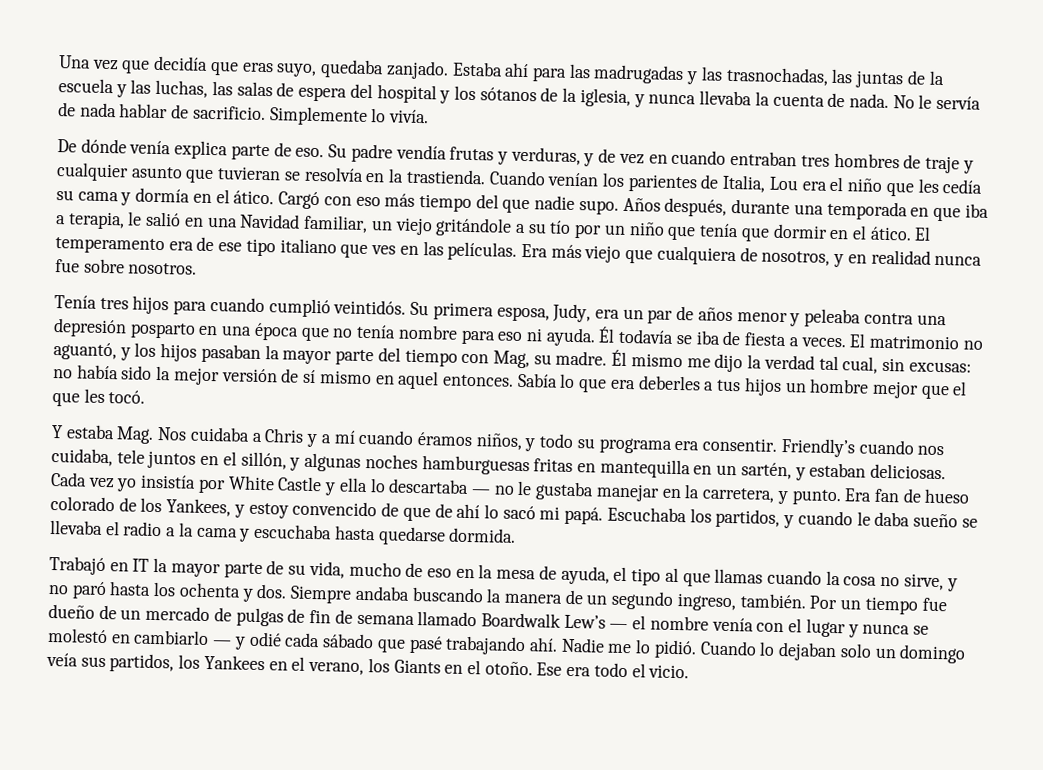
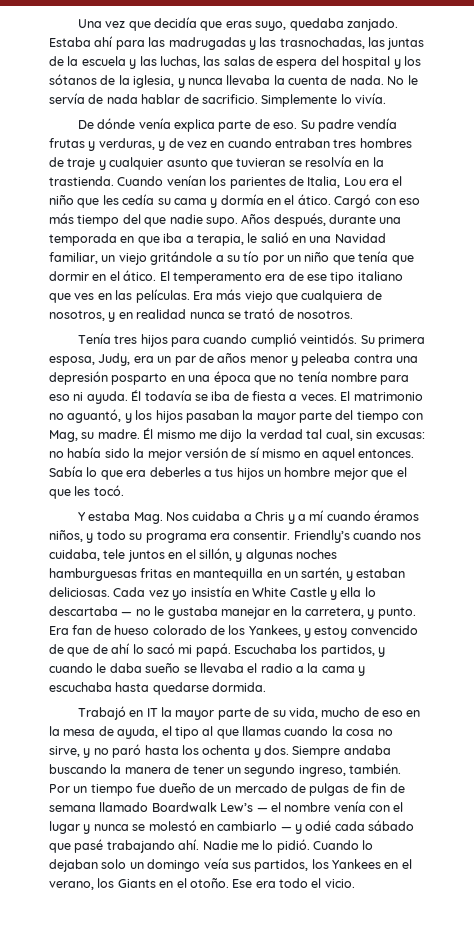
- Era más viejo que cualquiera de nosotros, y en realidad nunca fue sobre nosotros.
+ Era más viejo que cualquiera de nosotros, y en realidad nunca se trató de nosotros.
- Cada vez yo insistía por White Castle y ella lo descartaba — no le gustaba manejar en la carretera, y punto.
+ Cada vez yo insistía en White Castle y ella lo descartaba — no le gustaba manejar en la carretera, y punto.
- Siempre andaba buscando la manera de un segundo ingreso, también.
+ Siempre andaba buscando la manera de tener un segundo ingreso, también.

